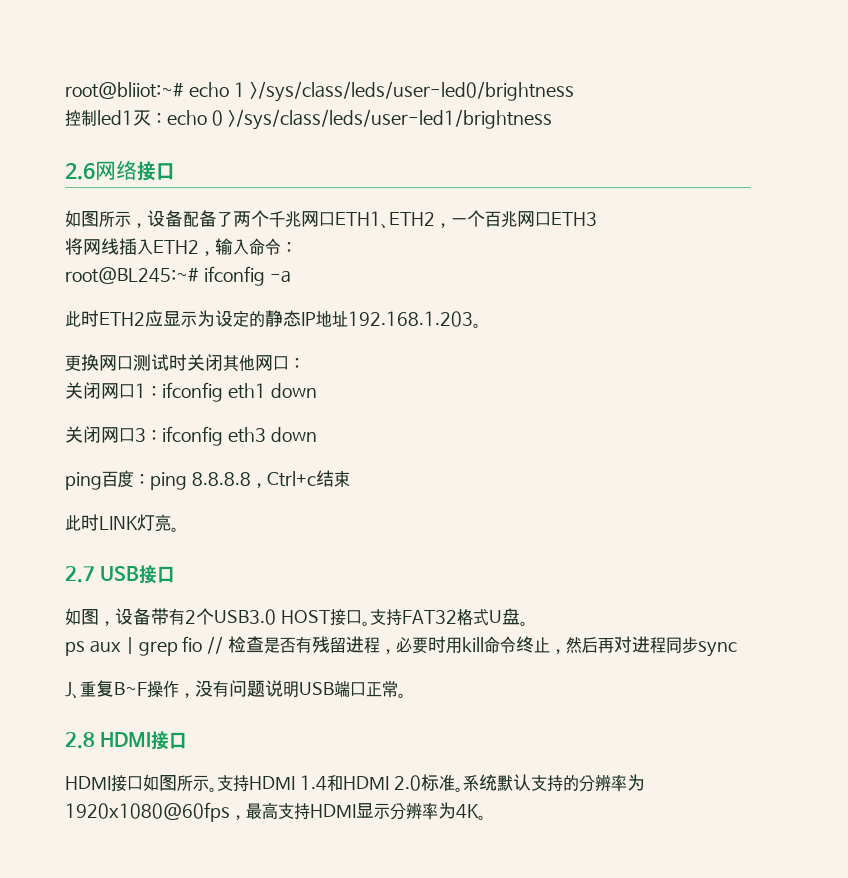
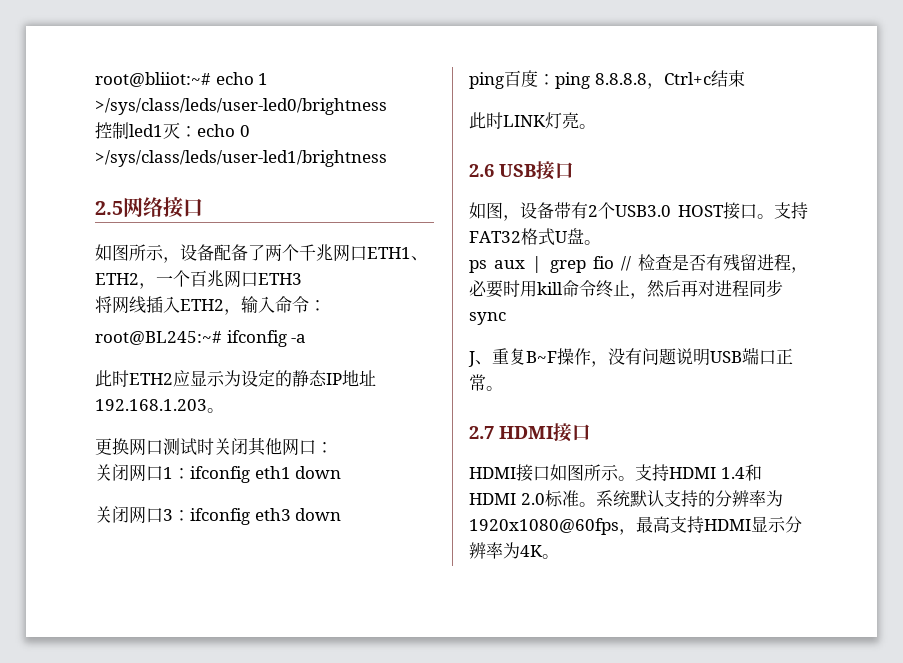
- 2.6网络接口
+ 2.5网络接口
- 2.7 USB接口
+ 2.6 USB接口
- 2.8 HDMI接口
+ 2.7 HDMI接口

